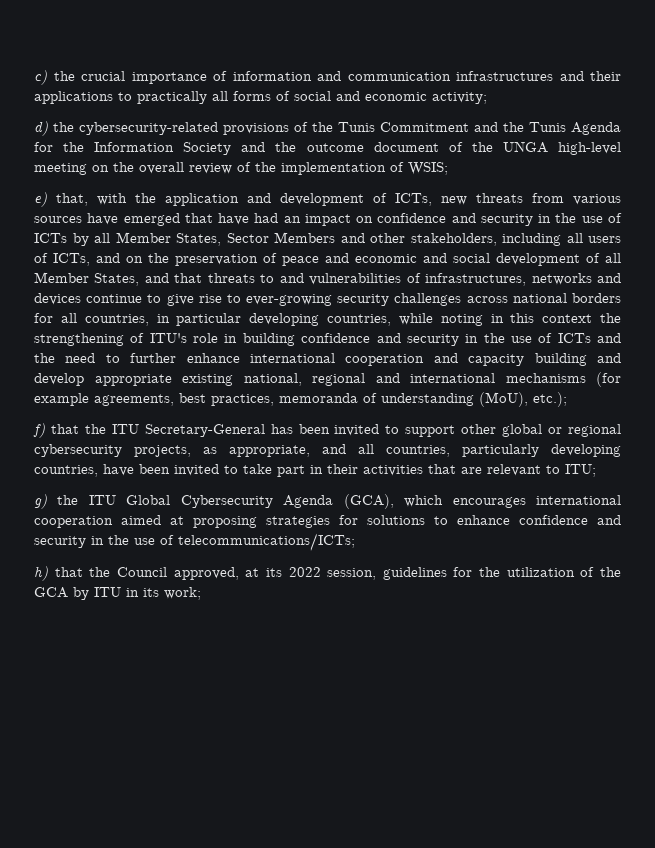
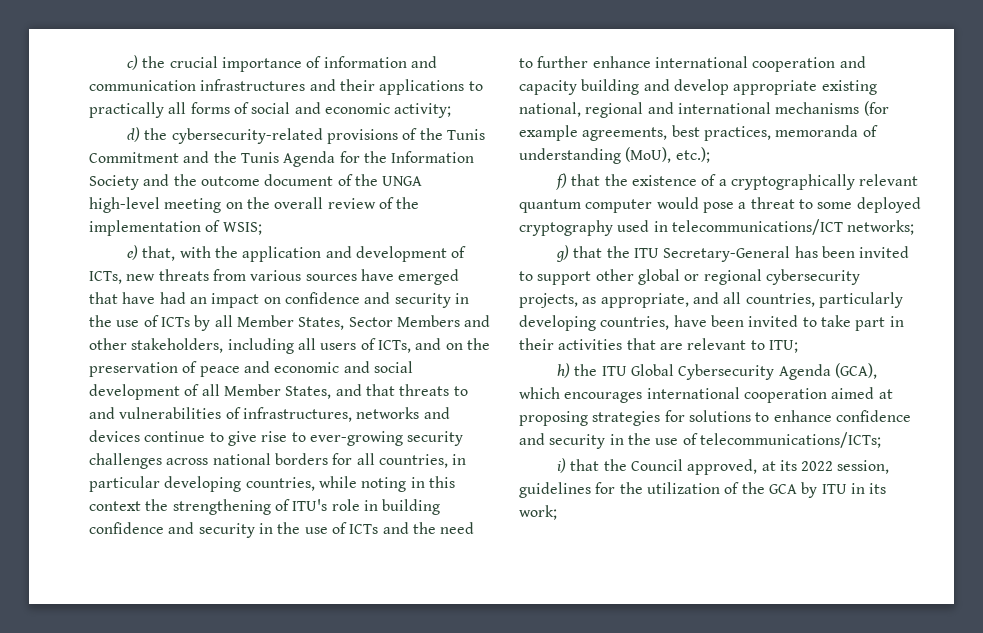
- f) that the ITU Secretary-General has been invited to support other global or regional cybersecurity projects, as appropriate, and all countries, particularly developing countries, have been invited to take part in their activities that are relevant to ITU;
+ f) that the existence of a cryptographically relevant quantum computer would pose a threat to some deployed cryptography used in telecommunications/ICT networks;
+ g) that the ITU Secretary-General has been invited to support other global or regional cybersecurity projects, as appropriate, and all countries, particularly developing countries, have been invited to take part in their activities that are relevant to ITU;
- g) the ITU Global Cybersecurity Agenda (GCA), which encourages international cooperation aimed at proposing strategies for solutions to enhance confidence and security in the use of telecommunications/ICTs;
+ h) the ITU Global Cybersecurity Agenda (GCA), which encourages international cooperation aimed at proposing strategies for solutions to enhance confidence and security in the use of telecommunications/ICTs;
- h) that the Council approved, at its 2022 session, guidelines for the utilization of the GCA by ITU in its work;
+ i) that the Council approved, at its 2022 session, guidelines for the utilization of the GCA by ITU in its work;

